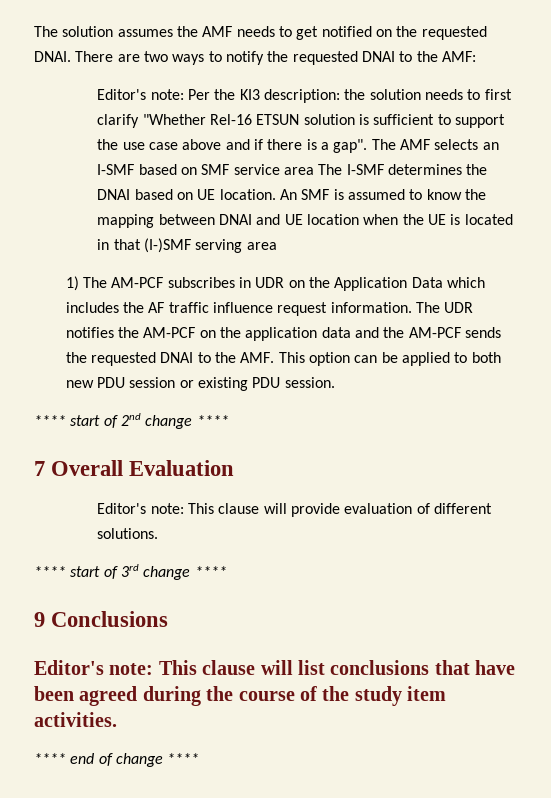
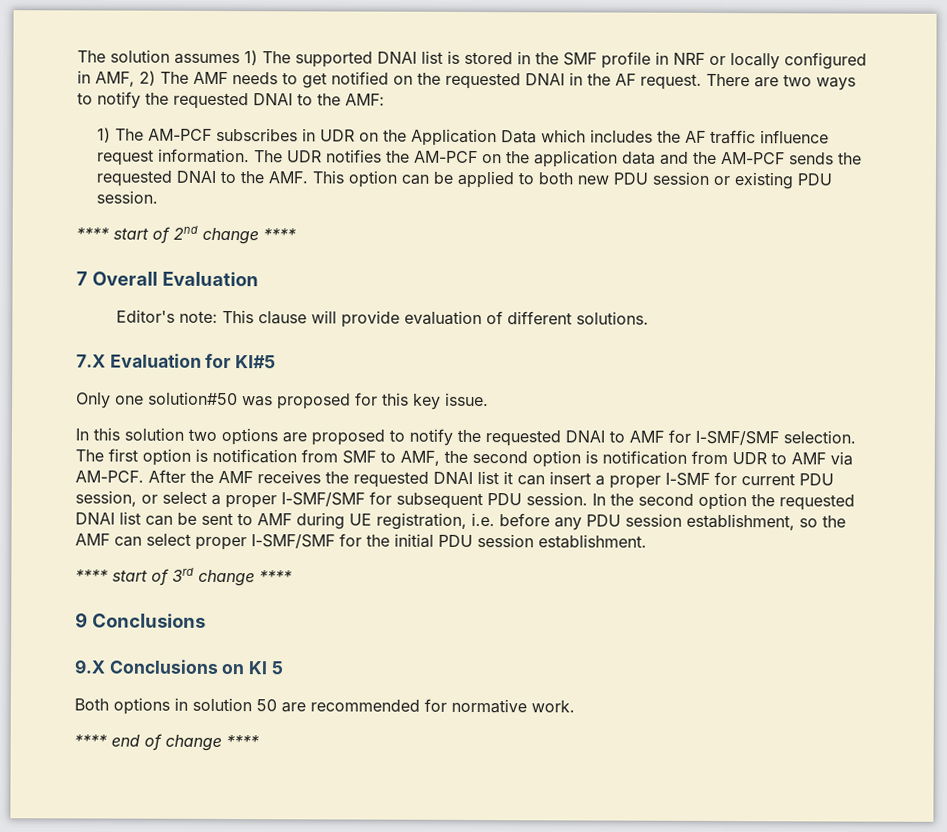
- The solution assumes the AMF needs to get notified on the requested DNAI.
+ The solution assumes 1) The supported DNAI list is stored in the SMF profile in NRF or locally configured in AMF, 2) The AMF needs to get notified on the requested DNAI in the AF request.
- Editor's note: Per the KI3 description: the solution needs to first clarify "Whether Rel-16 ETSUN solution is sufficient to support the use case above and if there is a gap". The AMF selects an I-SMF based on SMF service area The I-SMF determines the DNAI based on UE location. An SMF is assumed to know the mapping between DNAI and UE location when the UE is located in that (I-)SMF serving area
+ 7.X Evaluation for KI#5
+ Only one solution#50 was proposed for this key issue.
+ In this solution two options are proposed to notify the requested DNAI to AMF for I-SMF/SMF selection. The first option is notification from SMF to AMF, the second option is notification from UDR to AMF via AM-PCF. After the AMF receives the requested DNAI list it can insert a proper I-SMF for current PDU session, or select a proper I-SMF/SMF for subsequent PDU session. In the second option the requested DNAI list can be sent to AMF during UE registration, i.e. before any PDU session establishment, so the AMF can select proper I-SMF/SMF for the initial PDU session establishment.
- Editor's note: This clause will list conclusions that have been agreed during the course of the study item activities.
+ 9.X Conclusions on KI 5
+ Both options in solution 50 are recommended for normative work.

